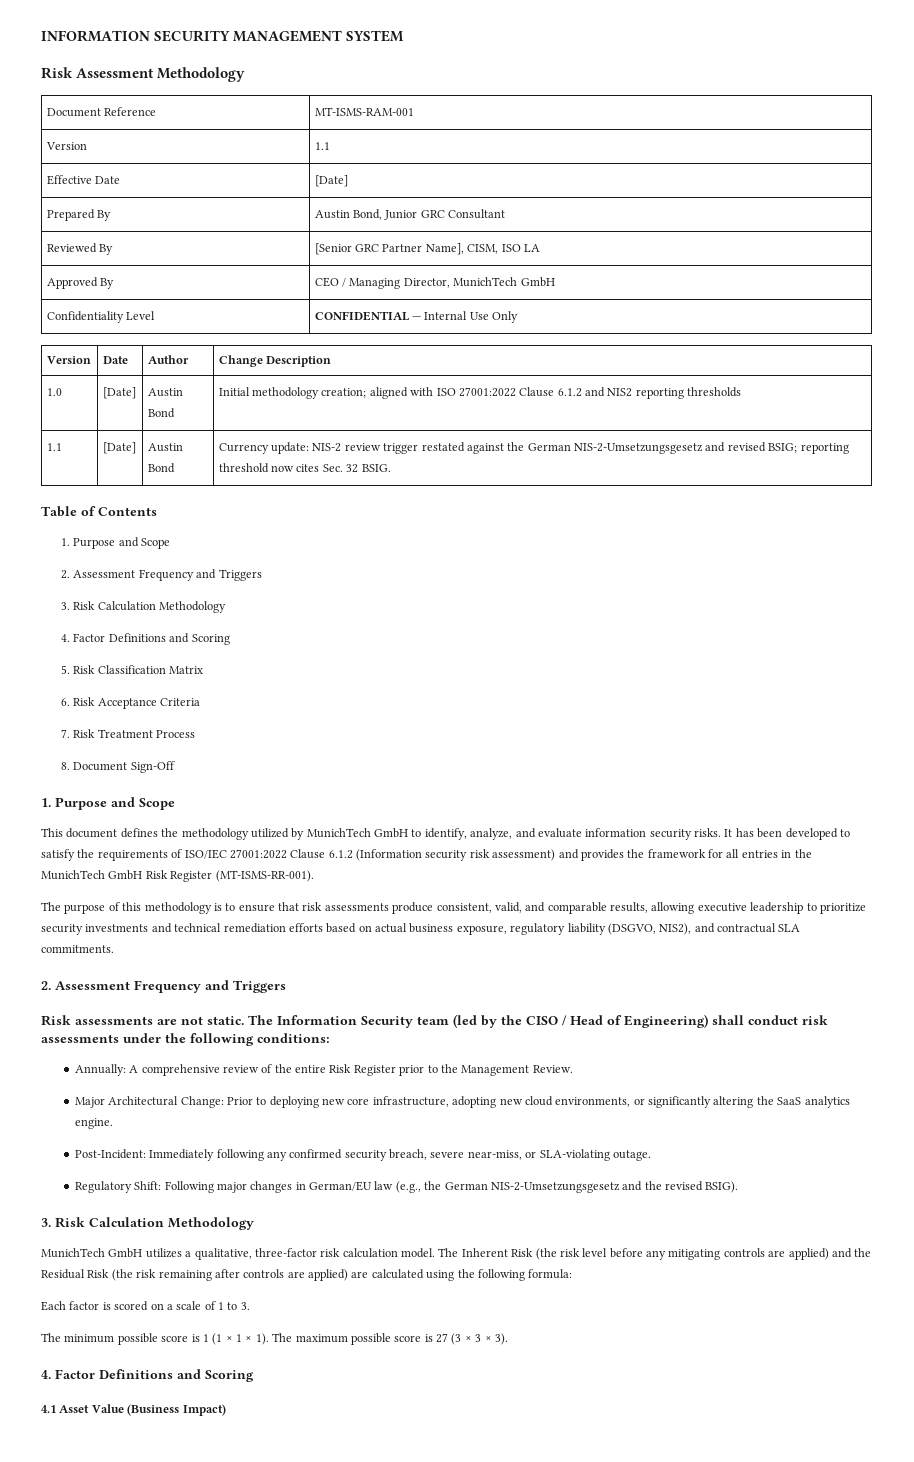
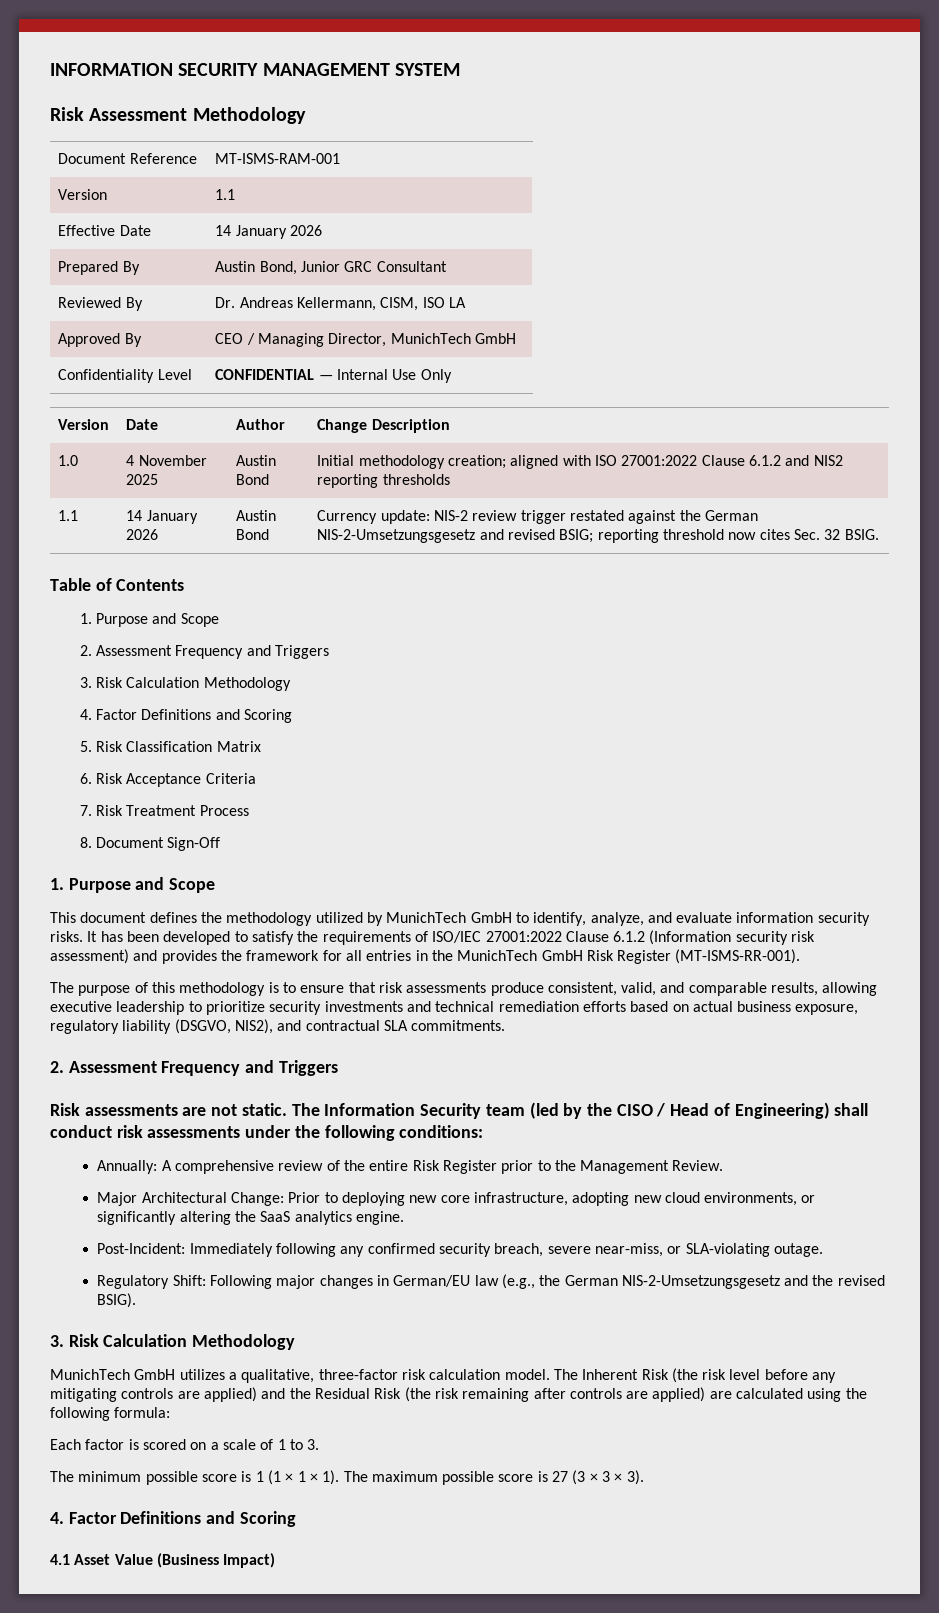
- Effective Date | [Date]
+ Effective Date | 14 January 2026
- Reviewed By | [Senior GRC Partner Name], CISM, ISO LA
+ Reviewed By | Dr. Andreas Kellermann, CISM, ISO LA
- 1.0 | [Date] | Austin Bond | Initial methodology creation; aligned with ISO 27001:2022 Clause 6.1.2 and NIS2 reporting thresholds
+ 1.0 | 4 November 2025 | Austin Bond | Initial methodology creation; aligned with ISO 27001:2022 Clause 6.1.2 and NIS2 reporting thresholds
- 1.1 | [Date] | Austin Bond | Currency update: NIS-2 review trigger restated against the German NIS-2-Umsetzungsgesetz and revised BSIG; reporting threshold now cites Sec. 32 BSIG.
+ 1.1 | 14 January 2026 | Austin Bond | Currency update: NIS-2 review trigger restated against the German NIS-2-Umsetzungsgesetz and revised BSIG; reporting threshold now cites Sec. 32 BSIG.

